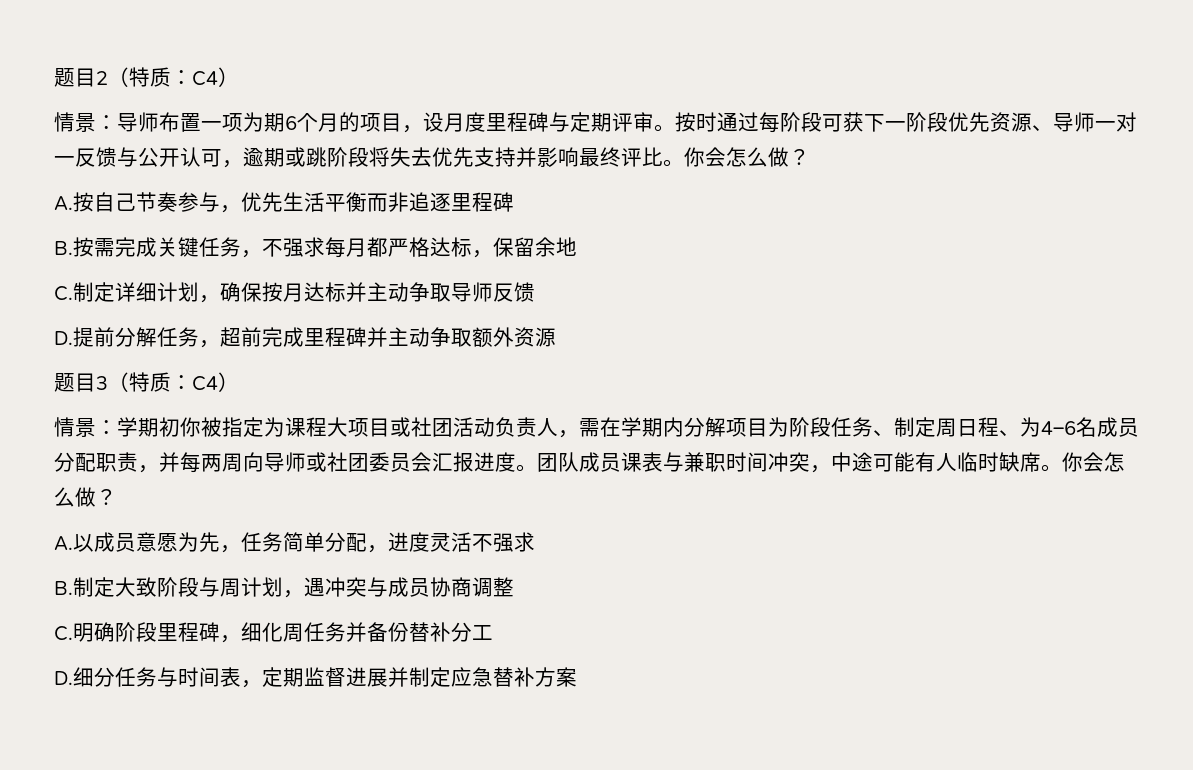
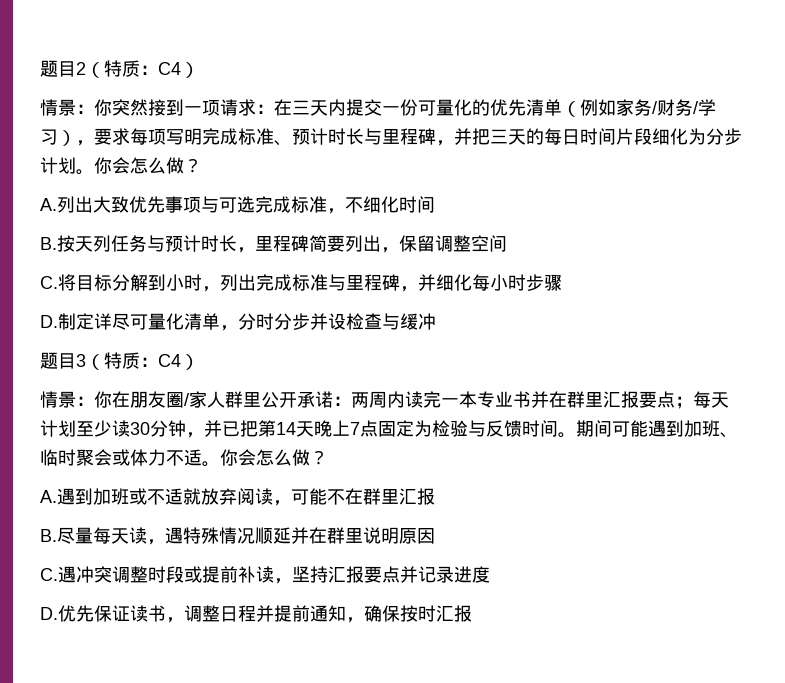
- 情景：导师布置一项为期6个月的项目，设月度里程碑与定期评审。按时通过每阶段可获下一阶段优先资源、导师一对一反馈与公开认可，逾期或跳阶段将失去优先支持并影响最终评比。你会怎么做？
- A.按自己节奏参与，优先生活平衡而非追逐里程碑
- B.按需完成关键任务，不强求每月都严格达标，保留余地
- C.制定详细计划，确保按月达标并主动争取导师反馈
- D.提前分解任务，超前完成里程碑并主动争取额外资源
+ 情景：你突然接到一项请求：在三天内提交一份可量化的优先清单（例如家务/财务/学习），要求每项写明完成标准、预计时长与里程碑，并把三天的每日时间片段细化为分步计划。你会怎么做？
+ A.列出大致优先事项与可选完成标准，不细化时间
+ B.按天列任务与预计时长，里程碑简要列出，保留调整空间
+ C.将目标分解到小时，列出完成标准与里程碑，并细化每小时步骤
+ D.制定详尽可量化清单，分时分步并设检查与缓冲
- 情景：学期初你被指定为课程大项目或社团活动负责人，需在学期内分解项目为阶段任务、制定周日程、为4–6名成员分配职责，并每两周向导师或社团委员会汇报进度。团队成员课表与兼职时间冲突，中途可能有人临时缺席。你会怎么做？
- A.以成员意愿为先，任务简单分配，进度灵活不强求
- B.制定大致阶段与周计划，遇冲突与成员协商调整
- C.明确阶段里程碑，细化周任务并备份替补分工
- D.细分任务与时间表，定期监督进展并制定应急替补方案
+ 情景：你在朋友圈/家人群里公开承诺：两周内读完一本专业书并在群里汇报要点；每天计划至少读30分钟，并已把第14天晚上7点固定为检验与反馈时间。期间可能遇到加班、临时聚会或体力不适。你会怎么做？
+ A.遇到加班或不适就放弃阅读，可能不在群里汇报
+ B.尽量每天读，遇特殊情况顺延并在群里说明原因
+ C.遇冲突调整时段或提前补读，坚持汇报要点并记录进度
+ D.优先保证读书，调整日程并提前通知，确保按时汇报

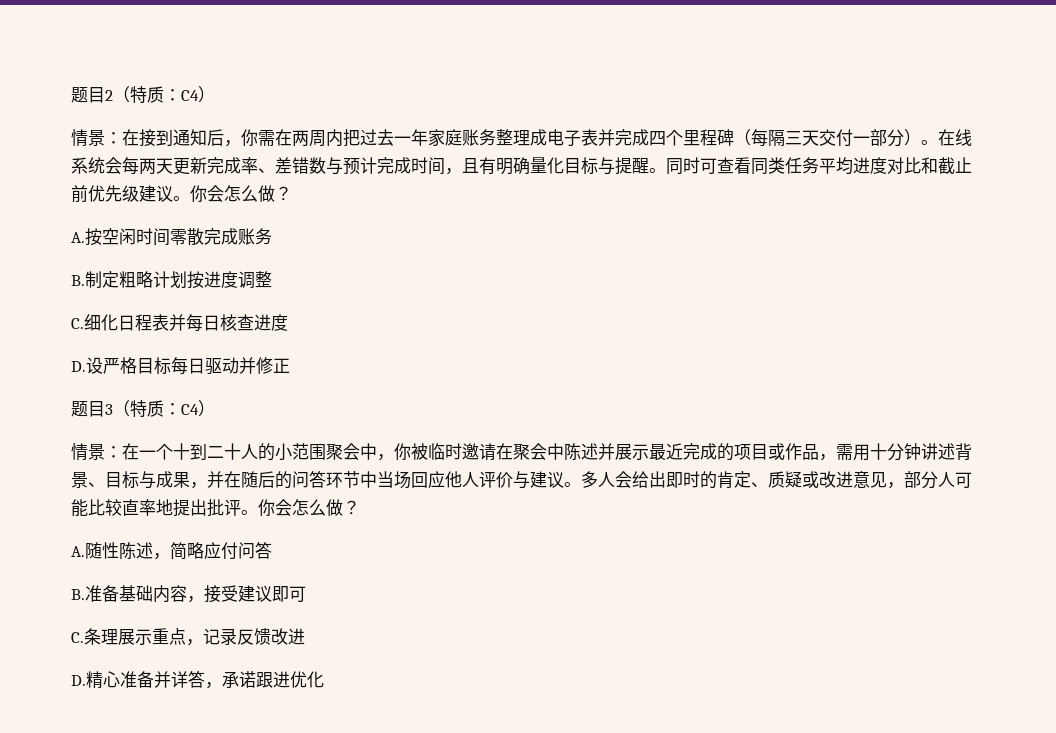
- 情景：你突然接到一项请求：在三天内提交一份可量化的优先清单（例如家务/财务/学习），要求每项写明完成标准、预计时长与里程碑，并把三天的每日时间片段细化为分步计划。你会怎么做？
- A.列出大致优先事项与可选完成标准，不细化时间
- B.按天列任务与预计时长，里程碑简要列出，保留调整空间
- C.将目标分解到小时，列出完成标准与里程碑，并细化每小时步骤
- D.制定详尽可量化清单，分时分步并设检查与缓冲
+ 情景：在接到通知后，你需在两周内把过去一年家庭账务整理成电子表并完成四个里程碑（每隔三天交付一部分）。在线系统会每两天更新完成率、差错数与预计完成时间，且有明确量化目标与提醒。同时可查看同类任务平均进度对比和截止前优先级建议。你会怎么做？
+ A.按空闲时间零散完成账务
+ B.制定粗略计划按进度调整
+ C.细化日程表并每日核查进度
+ D.设严格目标每日驱动并修正
- 情景：你在朋友圈/家人群里公开承诺：两周内读完一本专业书并在群里汇报要点；每天计划至少读30分钟，并已把第14天晚上7点固定为检验与反馈时间。期间可能遇到加班、临时聚会或体力不适。你会怎么做？
- A.遇到加班或不适就放弃阅读，可能不在群里汇报
- B.尽量每天读，遇特殊情况顺延并在群里说明原因
- C.遇冲突调整时段或提前补读，坚持汇报要点并记录进度
- D.优先保证读书，调整日程并提前通知，确保按时汇报
+ 情景：在一个十到二十人的小范围聚会中，你被临时邀请在聚会中陈述并展示最近完成的项目或作品，需用十分钟讲述背景、目标与成果，并在随后的问答环节中当场回应他人评价与建议。多人会给出即时的肯定、质疑或改进意见，部分人可能比较直率地提出批评。你会怎么做？
+ A.随性陈述，简略应付问答
+ B.准备基础内容，接受建议即可
+ C.条理展示重点，记录反馈改进
+ D.精心准备并详答，承诺跟进优化

